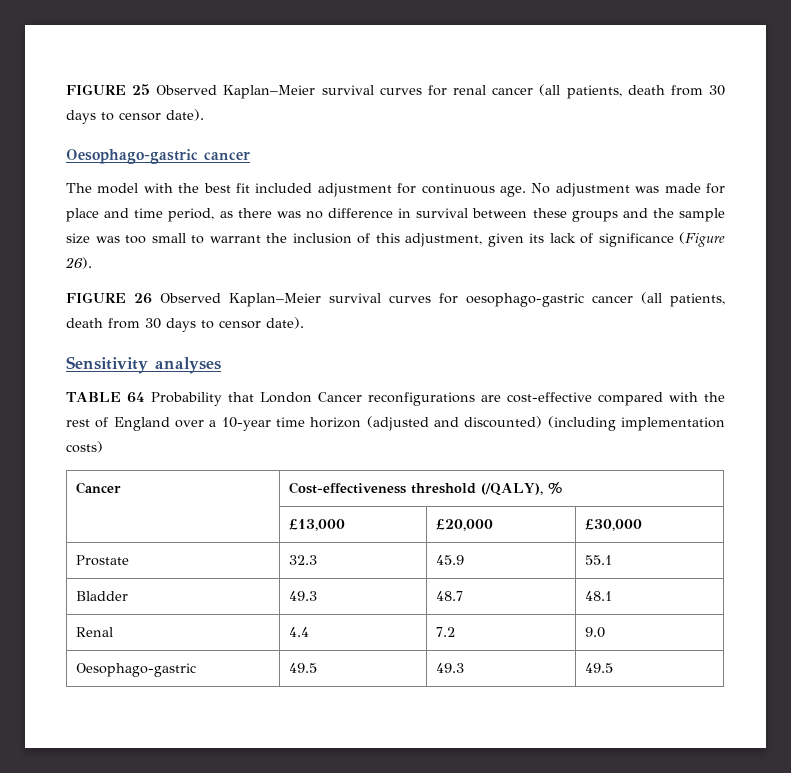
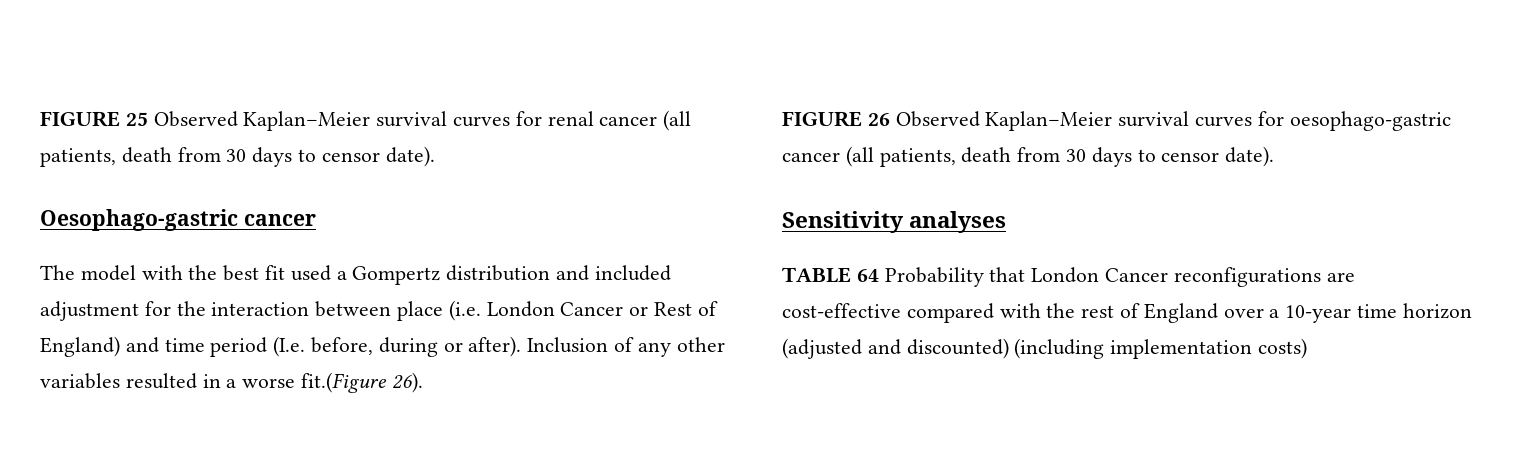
- The model with the best fit included adjustment for continuous age. No adjustment was made for place and time period, as there was no difference in survival between these groups and the sample size was too small to warrant the inclusion of this adjustment, given its lack of significance (Figure 26).
+ The model with the best fit used a Gompertz distribution and included adjustment for the interaction between place (i.e. London Cancer or Rest of England) and time period (I.e. before, during or after). Inclusion of any other variables resulted in a worse fit.(Figure 26).
- Cancer | Cost-effectiveness threshold (/QALY), %
- | £13,000 | £20,000 | £30,000
- Prostate | 32.3 | 45.9 | 55.1
- Bladder | 49.3 | 48.7 | 48.1
- Renal | 4.4 | 7.2 | 9.0
- Oesophago-gastric | 49.5 | 49.3 | 49.5

